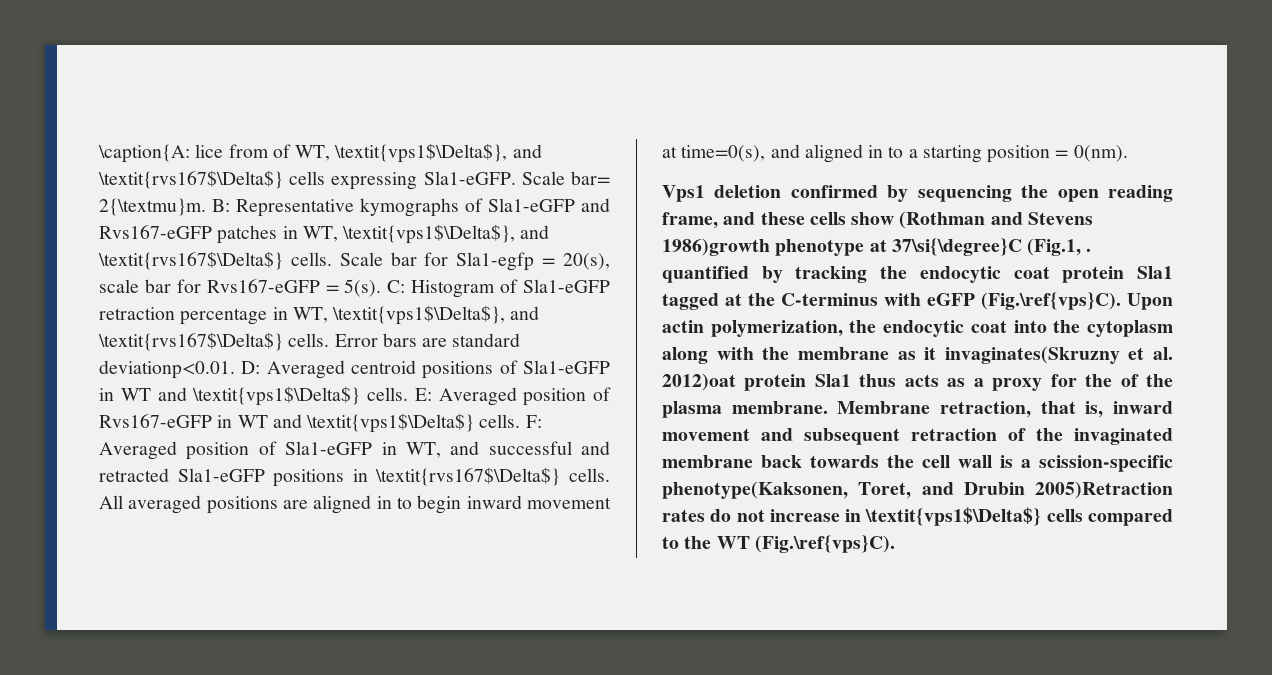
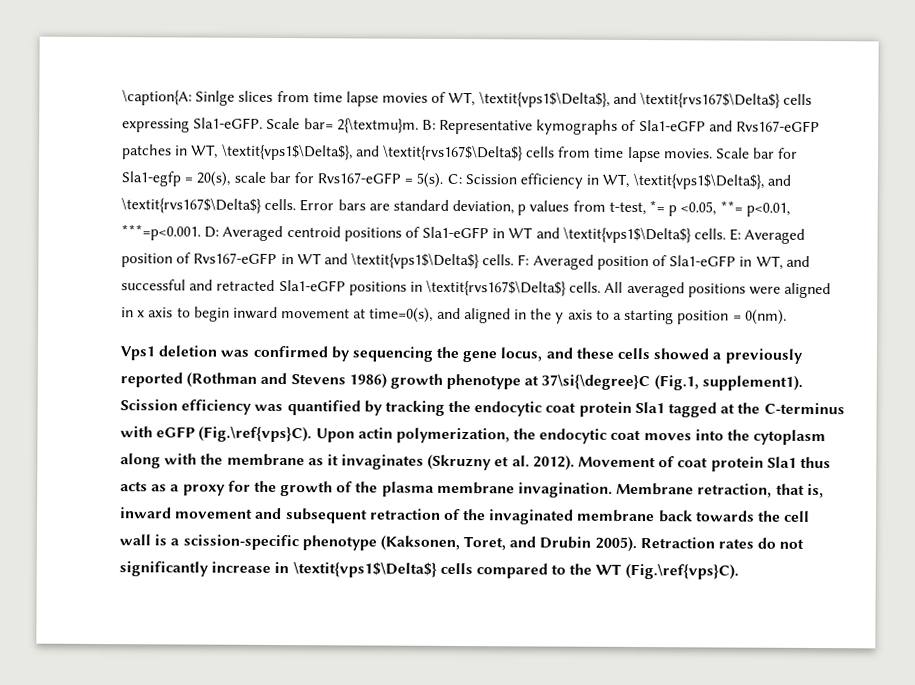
- \caption{A: lice from of WT, \textit{vps1$\Delta$}, and \textit{rvs167$\Delta$} cells expressing Sla1-eGFP.
+ \caption{A: Sinlge slices from time lapse movies of WT, \textit{vps1$\Delta$}, and \textit{rvs167$\Delta$} cells expressing Sla1-eGFP.
- B: Representative kymographs of Sla1-eGFP and Rvs167-eGFP patches in WT, \textit{vps1$\Delta$}, and \textit{rvs167$\Delta$} cells.
+ B: Representative kymographs of Sla1-eGFP and Rvs167-eGFP patches in WT, \textit{vps1$\Delta$}, and \textit{rvs167$\Delta$} cells from time lapse movies.
- C: Histogram of Sla1-eGFP retraction percentage in WT, \textit{vps1$\Delta$}, and \textit{rvs167$\Delta$} cells.
+ C: Scission efficiency in WT, \textit{vps1$\Delta$}, and \textit{rvs167$\Delta$} cells.
- Error bars are standard deviationp<0.01. D: Averaged centroid positions of Sla1-eGFP in WT and \textit{vps1$\Delta$} cells.
+ Error bars are standard deviation, p values from t-test, *= p <0.05, **= p<0.01, ***=p<0.001. D: Averaged centroid positions of Sla1-eGFP in WT and \textit{vps1$\Delta$} cells.
- All averaged positions are aligned in to begin inward movement at time=0(s), and aligned in to a starting position = 0(nm).
+ All averaged positions were aligned in x axis to begin inward movement at time=0(s), and aligned in the y axis to a starting position = 0(nm).
- Vps1 deletion confirmed by sequencing the open reading frame, and these cells show (Rothman and Stevens 1986)growth phenotype at 37\si{\degree}C (Fig.1, . quantified by tracking the endocytic coat protein Sla1 tagged at the C-terminus with eGFP (Fig.\ref{vps}C). Upon actin polymerization, the endocytic coat into the cytoplasm along with the membrane as it invaginates(Skruzny et al. 2012)oat protein Sla1 thus acts as a proxy for the of the plasma membrane.
+ Vps1 deletion was confirmed by sequencing the gene locus, and these cells showed a previously reported (Rothman and Stevens 1986) growth phenotype at 37\si{\degree}C (Fig.1, supplement1). Scission efficiency was quantified by tracking the endocytic coat protein Sla1 tagged at the C-terminus with eGFP (Fig.\ref{vps}C). Upon actin polymerization, the endocytic coat moves into the cytoplasm along with the membrane as it invaginates (Skruzny et al. 2012). Movement of coat protein Sla1 thus acts as a proxy for the growth of the plasma membrane invagination.
- Membrane retraction, that is, inward movement and subsequent retraction of the invaginated membrane back towards the cell wall is a scission-specific phenotype(Kaksonen, Toret, and Drubin 2005)Retraction rates do not increase in \textit{vps1$\Delta$} cells compared to the WT (Fig.\ref{vps}C).
+ Membrane retraction, that is, inward movement and subsequent retraction of the invaginated membrane back towards the cell wall is a scission-specific phenotype (Kaksonen, Toret, and Drubin 2005). Retraction rates do not significantly increase in \textit{vps1$\Delta$} cells compared to the WT (Fig.\ref{vps}C).

